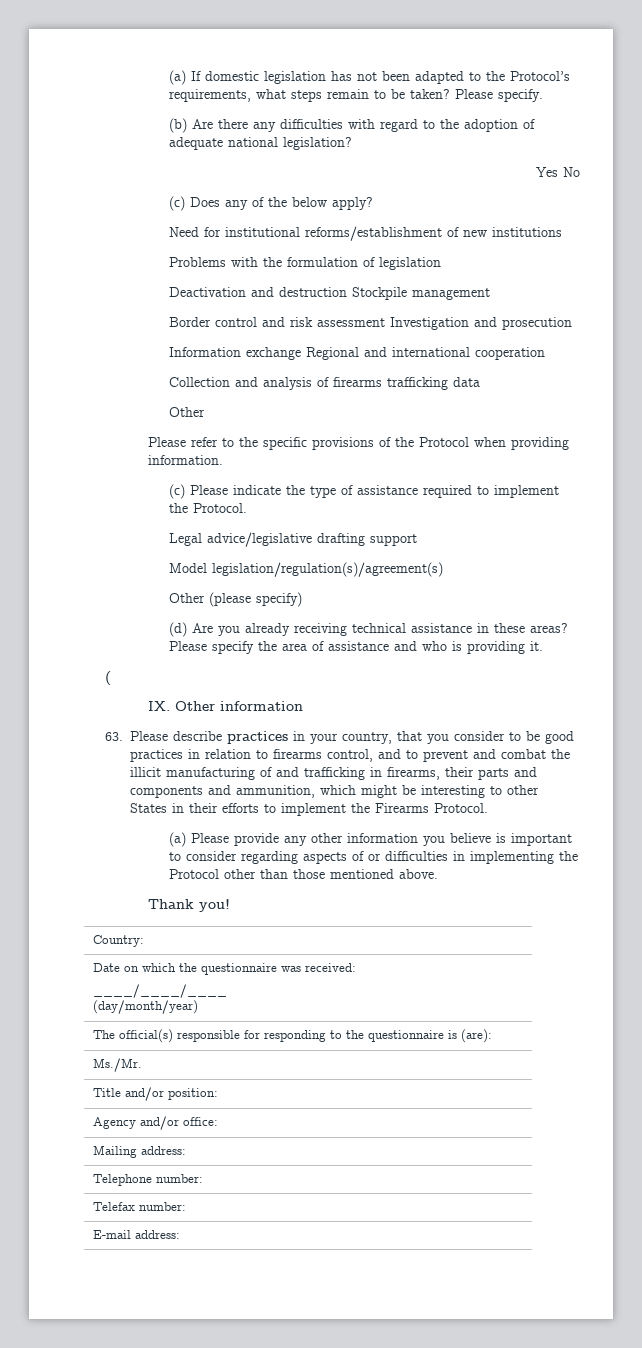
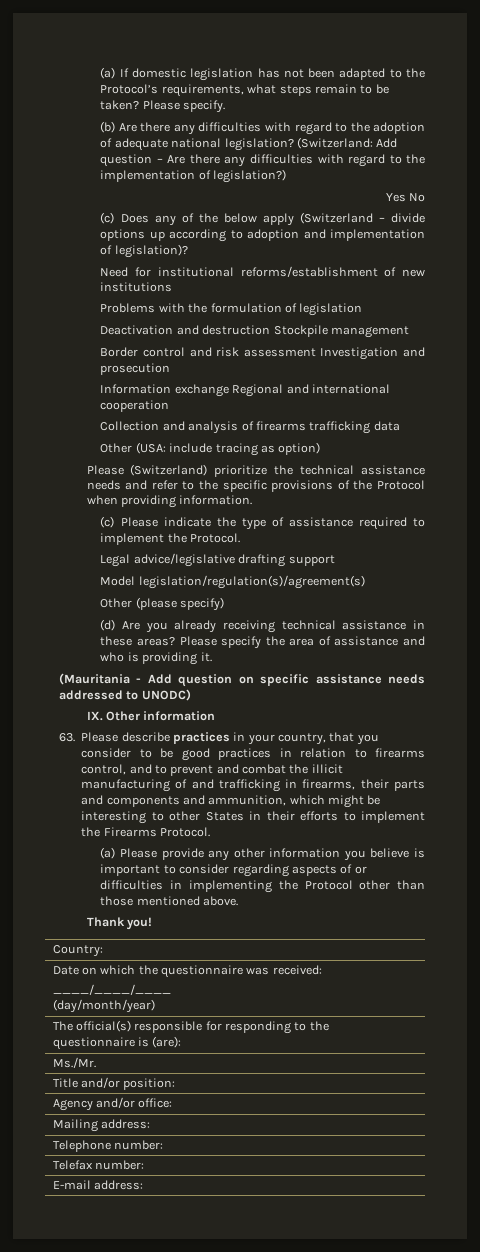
+ (Switzerland: Add question – Are there any difficulties with regard to the implementation of legislation?)
- (c) Does any of the below apply?
+ (c) Does any of the below apply (Switzerland – divide options up according to adoption and implementation of legislation)?
  Collection and analysis of firearms trafficking data
- Other
- Please refer to the specific provisions of the Protocol when providing information.
+ Other (USA: include tracing as option)
+ Please (Switzerland) prioritize the technical assistance needs and refer to the specific provisions of the Protocol when providing information.
- (
+ (Mauritania - Add question on specific assistance needs addressed to UNODC)

